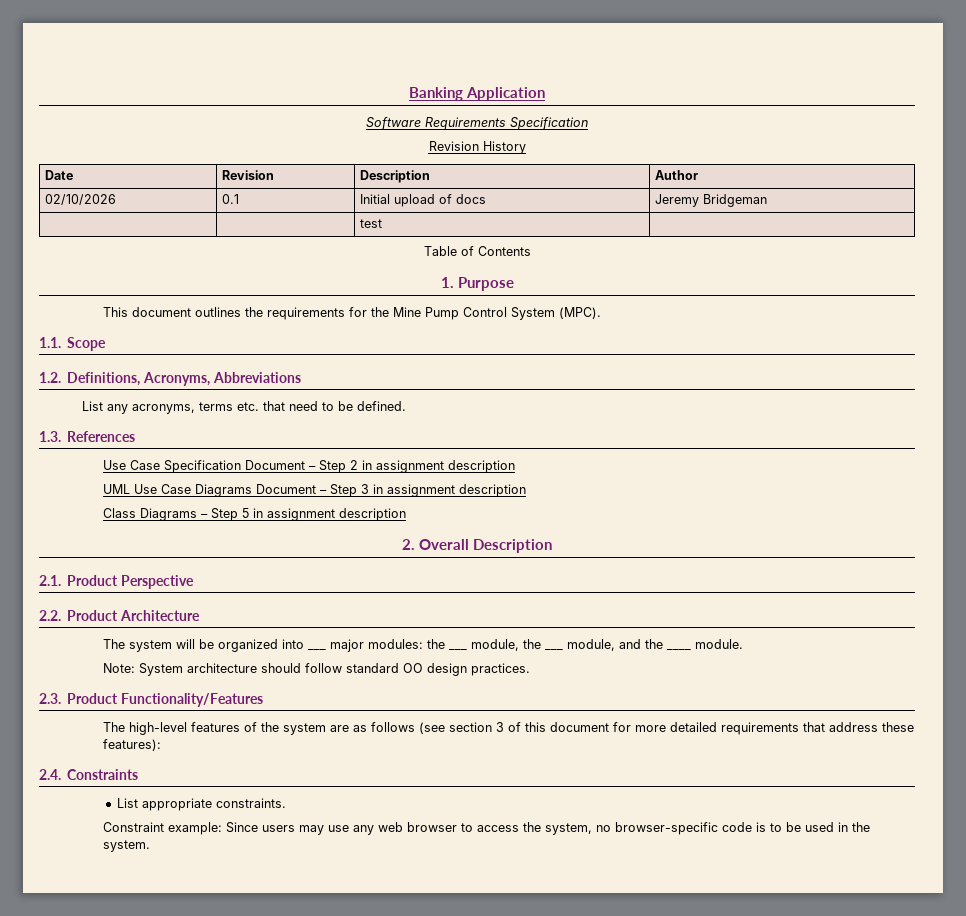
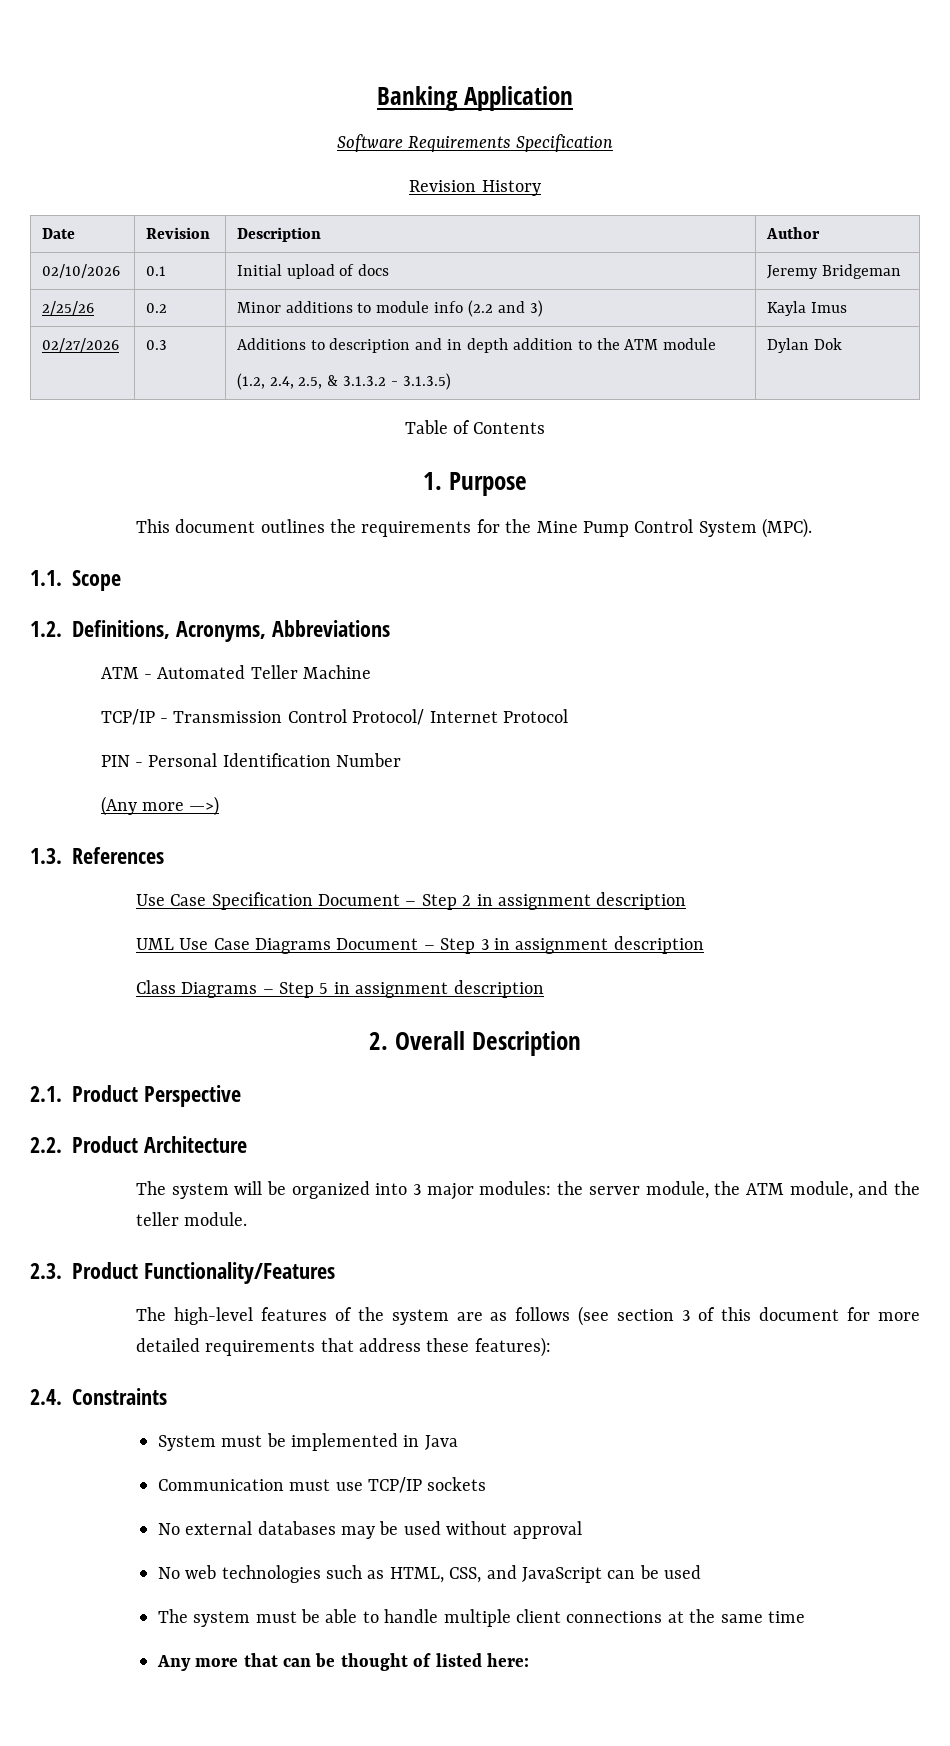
- | | test |
+ 2/25/26 | 0.2 | Minor additions to module info (2.2 and 3) | Kayla Imus
+ 02/27/2026 | 0.3 | Additions to description and in depth addition to the ATM module
+ (1.2, 2.4, 2.5, & 3.1.3.2 - 3.1.3.5) | Dylan Dok
- List any acronyms, terms etc. that need to be defined.
+ ATM - Automated Teller Machine
+ TCP/IP - Transmission Control Protocol/ Internet Protocol
+ PIN - Personal Identification Number
+ (Any more —>)
- The system will be organized into ___ major modules: the ___ module, the ___ module, and the ____ module.
+ The system will be organized into 3 major modules: the server module, the ATM module, and the teller module.
- Note: System architecture should follow standard OO design practices.
- List appropriate constraints.
- Constraint example: Since users may use any web browser to access the system, no browser-specific code is to be used in the system.
+ System must be implemented in Java
+ Communication must use TCP/IP sockets
+ No external databases may be used without approval
+ No web technologies such as HTML, CSS, and JavaScript can be used
+ The system must be able to handle multiple client connections at the same time
+ Any more that can be thought of listed here:

